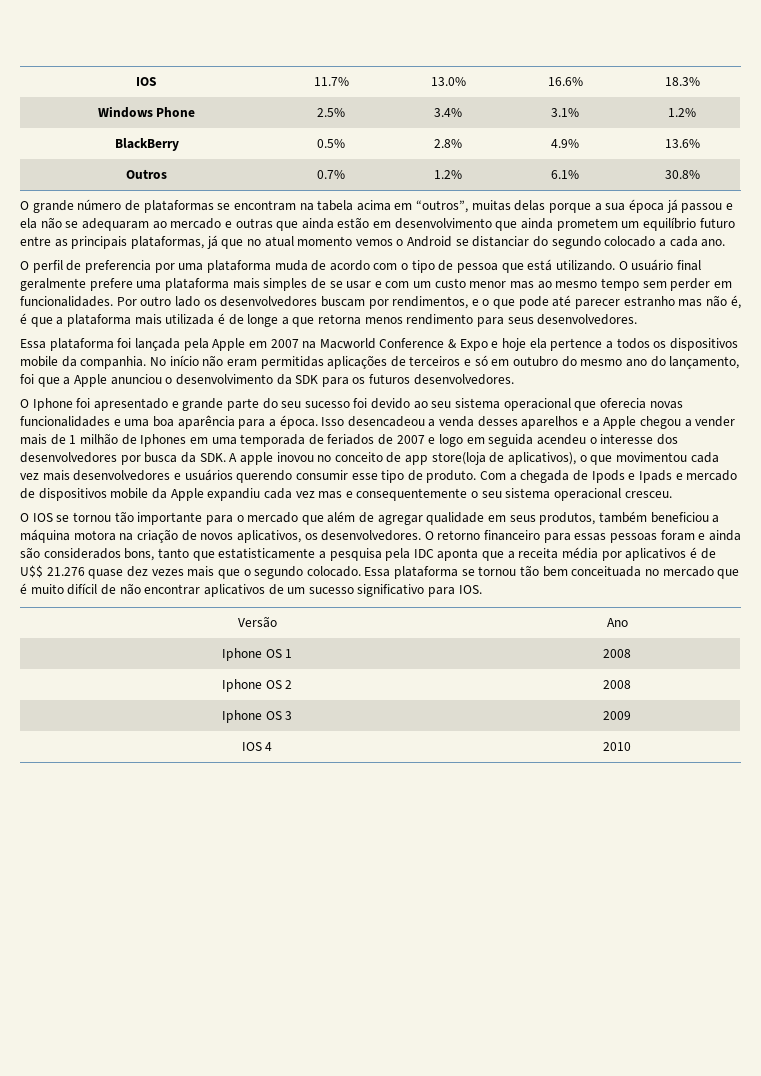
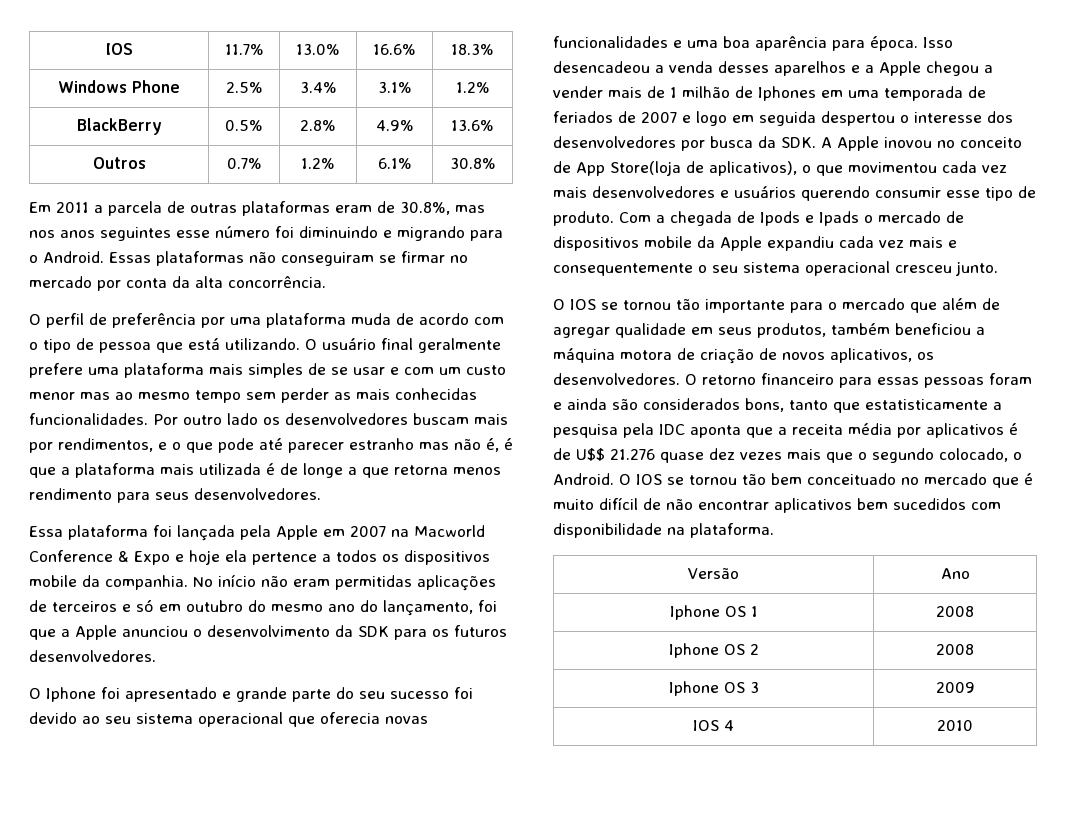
- O grande número de plataformas se encontram na tabela acima em “outros”, muitas delas porque a sua época já passou e ela não se adequaram ao mercado e outras que ainda estão em desenvolvimento que ainda prometem um equilíbrio futuro entre as principais plataformas, já que no atual momento vemos o Android se distanciar do segundo colocado a cada ano.
+ Em 2011 a parcela de outras plataformas eram de 30.8%, mas nos anos seguintes esse número foi diminuindo e migrando para o Android. Essas plataformas não conseguiram se firmar no mercado por conta da alta concorrência.
- O perfil de preferencia por uma plataforma muda de acordo com o tipo de pessoa que está utilizando.
+ O perfil de preferência por uma plataforma muda de acordo com o tipo de pessoa que está utilizando.
- O usuário final geralmente prefere uma plataforma mais simples de se usar e com um custo menor mas ao mesmo tempo sem perder em funcionalidades.
+ O usuário final geralmente prefere uma plataforma mais simples de se usar e com um custo menor mas ao mesmo tempo sem perder as mais conhecidas funcionalidades.
- Por outro lado os desenvolvedores buscam por rendimentos, e o que pode até parecer estranho mas não é, é que a plataforma mais utilizada é de longe a que retorna menos rendimento para seus desenvolvedores.
+ Por outro lado os desenvolvedores buscam mais por rendimentos, e o que pode até parecer estranho mas não é, é que a plataforma mais utilizada é de longe a que retorna menos rendimento para seus desenvolvedores.
- O Iphone foi apresentado e grande parte do seu sucesso foi devido ao seu sistema operacional que oferecia novas funcionalidades e uma boa aparência para a época.
+ O Iphone foi apresentado e grande parte do seu sucesso foi devido ao seu sistema operacional que oferecia novas funcionalidades e uma boa aparência para época.
- Isso desencadeou a venda desses aparelhos e a Apple chegou a vender mais de 1 milhão de Iphones em uma temporada de feriados de 2007 e logo em seguida acendeu o interesse dos desenvolvedores por busca da SDK. A apple inovou no conceito de app store(loja de aplicativos), o que movimentou cada vez mais desenvolvedores e usuários querendo consumir esse tipo de produto.
+ Isso desencadeou a venda desses aparelhos e a Apple chegou a vender mais de 1 milhão de Iphones em uma temporada de feriados de 2007 e logo em seguida despertou o interesse dos desenvolvedores por busca da SDK. A Apple inovou no conceito de App Store(loja de aplicativos), o que movimentou cada vez mais desenvolvedores e usuários querendo consumir esse tipo de produto.
- Com a chegada de Ipods e Ipads e mercado de dispositivos mobile da Apple expandiu cada vez mas e consequentemente o seu sistema operacional cresceu.
+ Com a chegada de Ipods e Ipads o mercado de dispositivos mobile da Apple expandiu cada vez mais e consequentemente o seu sistema operacional cresceu junto.
- O IOS se tornou tão importante para o mercado que além de agregar qualidade em seus produtos, também beneficiou a máquina motora na criação de novos aplicativos, os desenvolvedores.
+ O IOS se tornou tão importante para o mercado que além de agregar qualidade em seus produtos, também beneficiou a máquina motora de criação de novos aplicativos, os desenvolvedores.
- O retorno financeiro para essas pessoas foram e ainda são considerados bons, tanto que estatisticamente a pesquisa pela IDC aponta que a receita média por aplicativos é de U$$ 21.276 quase dez vezes mais que o segundo colocado. Essa plataforma se tornou tão bem conceituada no mercado que é muito difícil de não encontrar aplicativos de um sucesso significativo para IOS.
+ O retorno financeiro para essas pessoas foram e ainda são considerados bons, tanto que estatisticamente a pesquisa pela IDC aponta que a receita média por aplicativos é de U$$ 21.276 quase dez vezes mais que o segundo colocado, o Android. O IOS se tornou tão bem conceituado no mercado que é muito difícil de não encontrar aplicativos bem sucedidos com disponibilidade na plataforma.

